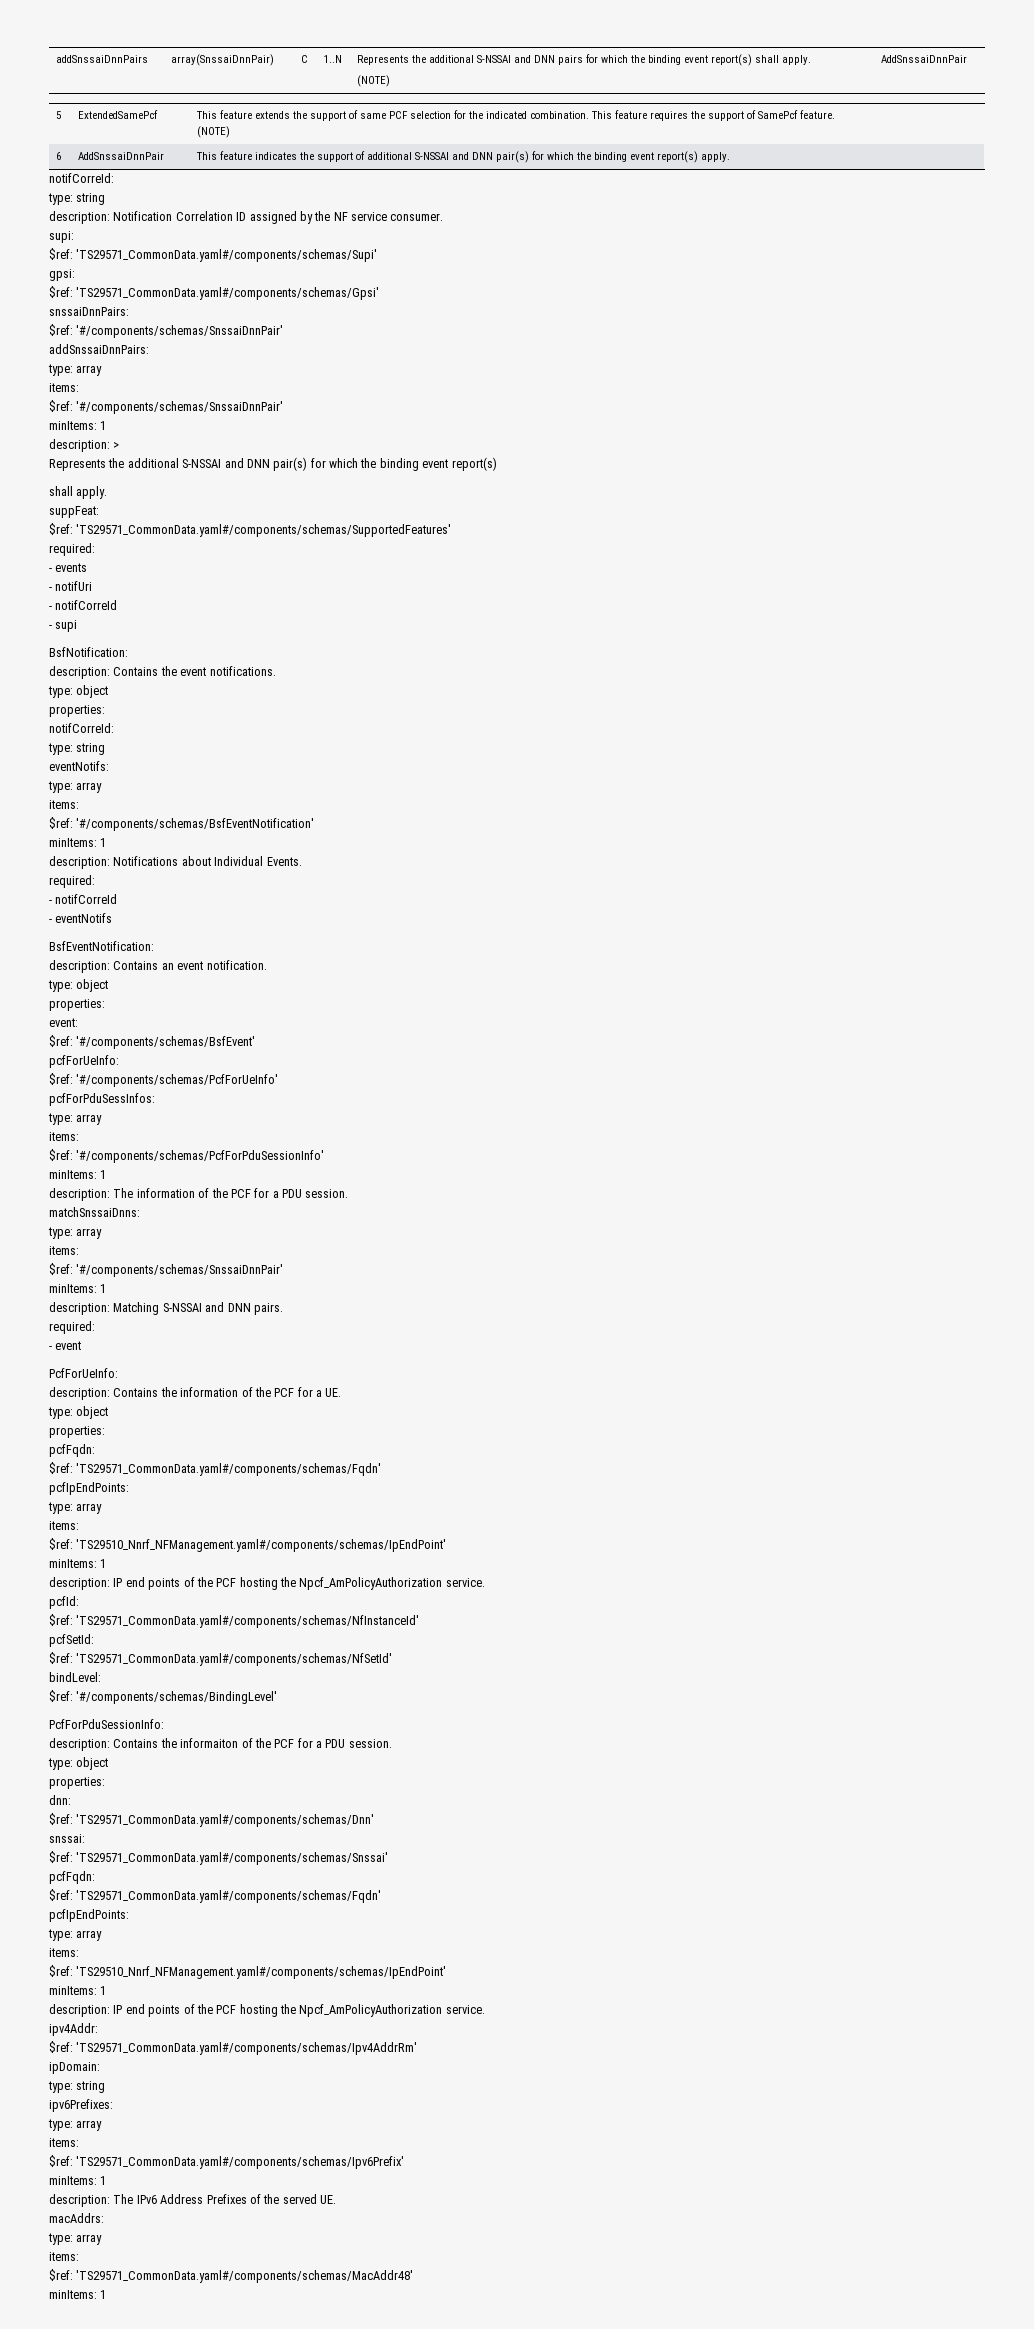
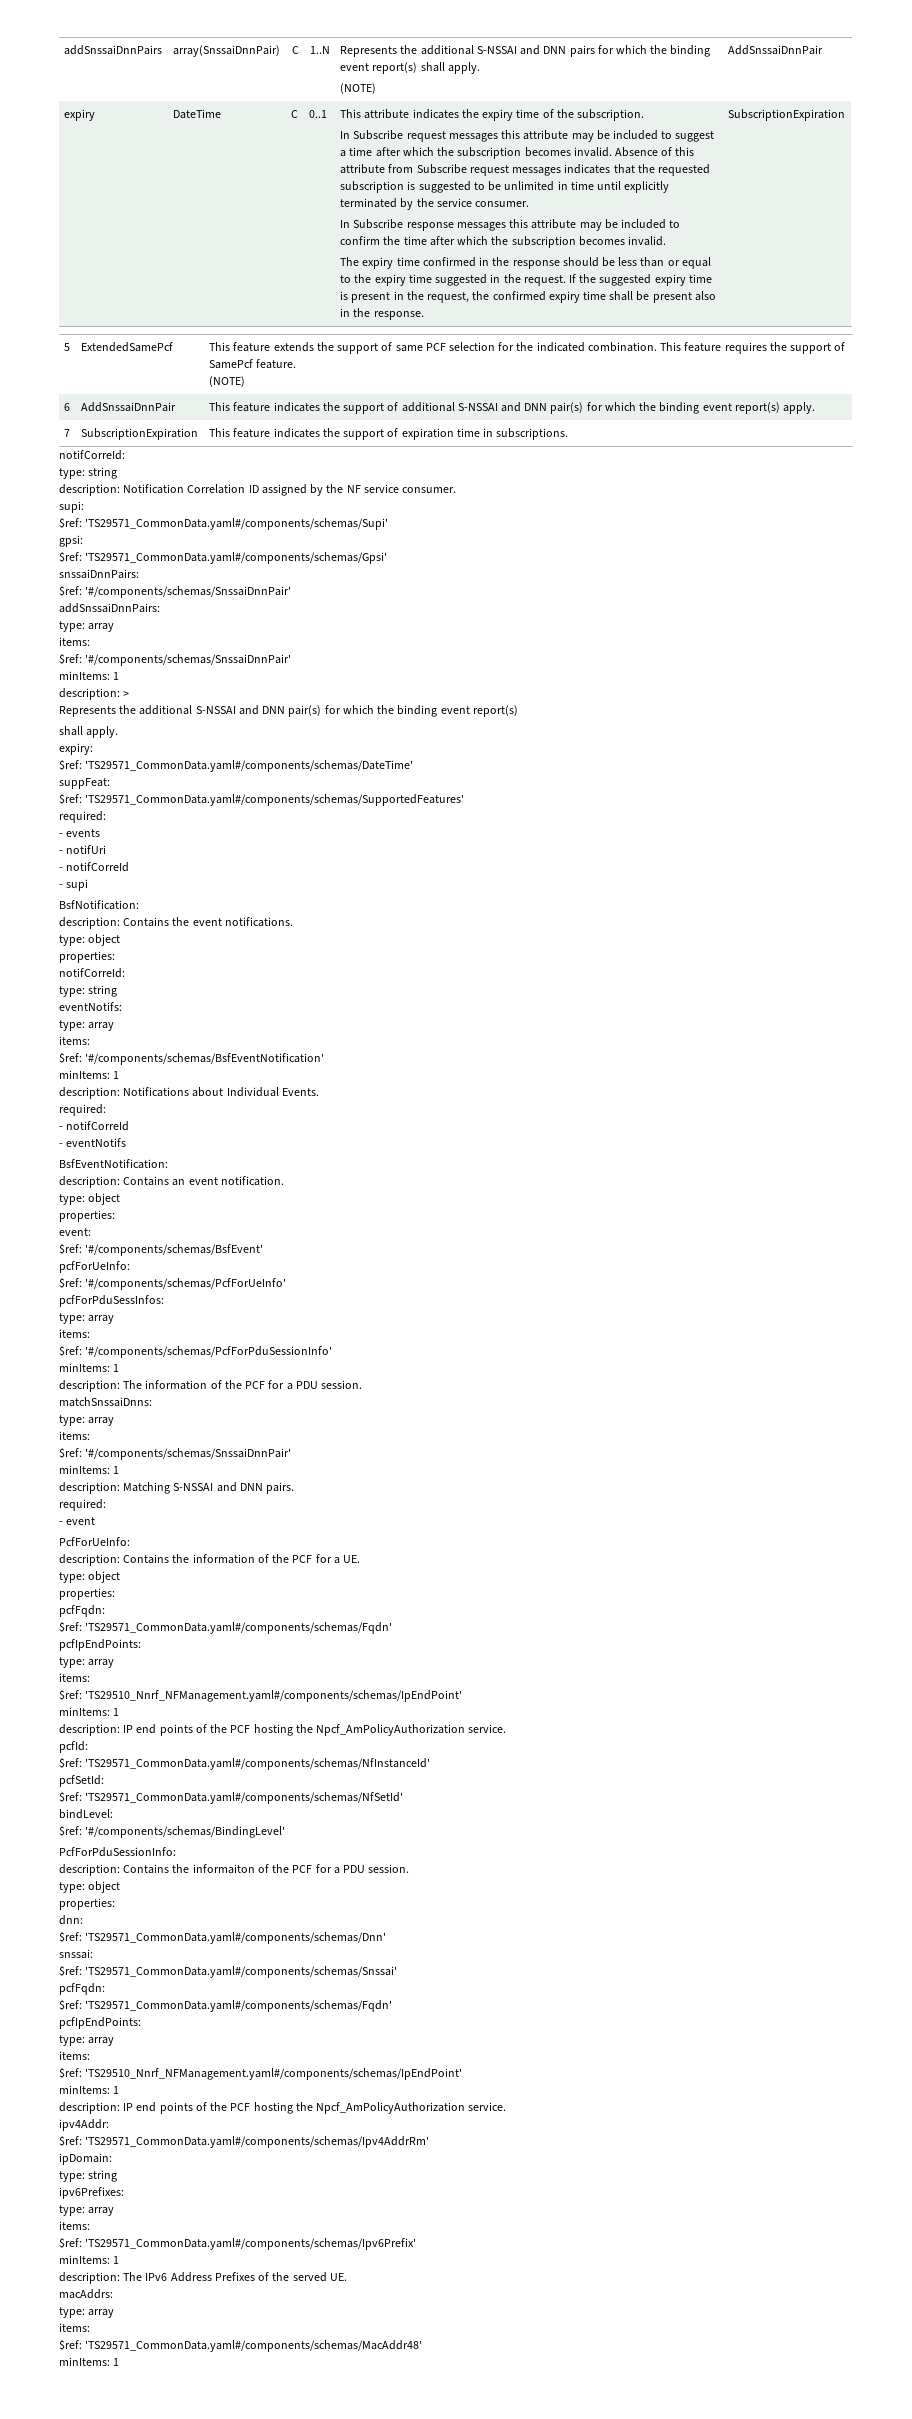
+ expiry | DateTime | C | 0..1 | This attribute indicates the expiry time of the subscription.
+ In Subscribe request messages this attribute may be included to suggest a time after which the subscription becomes invalid. Absence of this attribute from Subscribe request messages indicates that the requested subscription is suggested to be unlimited in time until explicitly terminated by the service consumer.
+ In Subscribe response messages this attribute may be included to confirm the time after which the subscription becomes invalid.
+ The expiry time confirmed in the response should be less than or equal to the expiry time suggested in the request. If the suggested expiry time is present in the request, the confirmed expiry time shall be present also in the response. | SubscriptionExpiration
+ 7 | SubscriptionExpiration | This feature indicates the support of expiration time in subscriptions.
+ expiry:
+ $ref: 'TS29571_CommonData.yaml#/components/schemas/DateTime'

